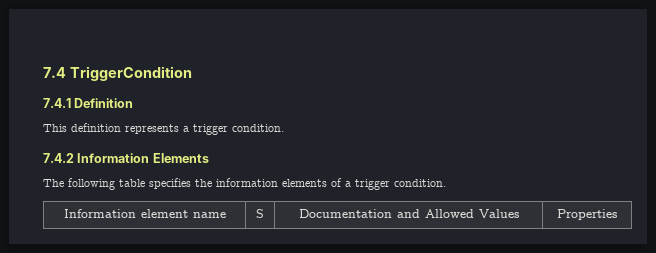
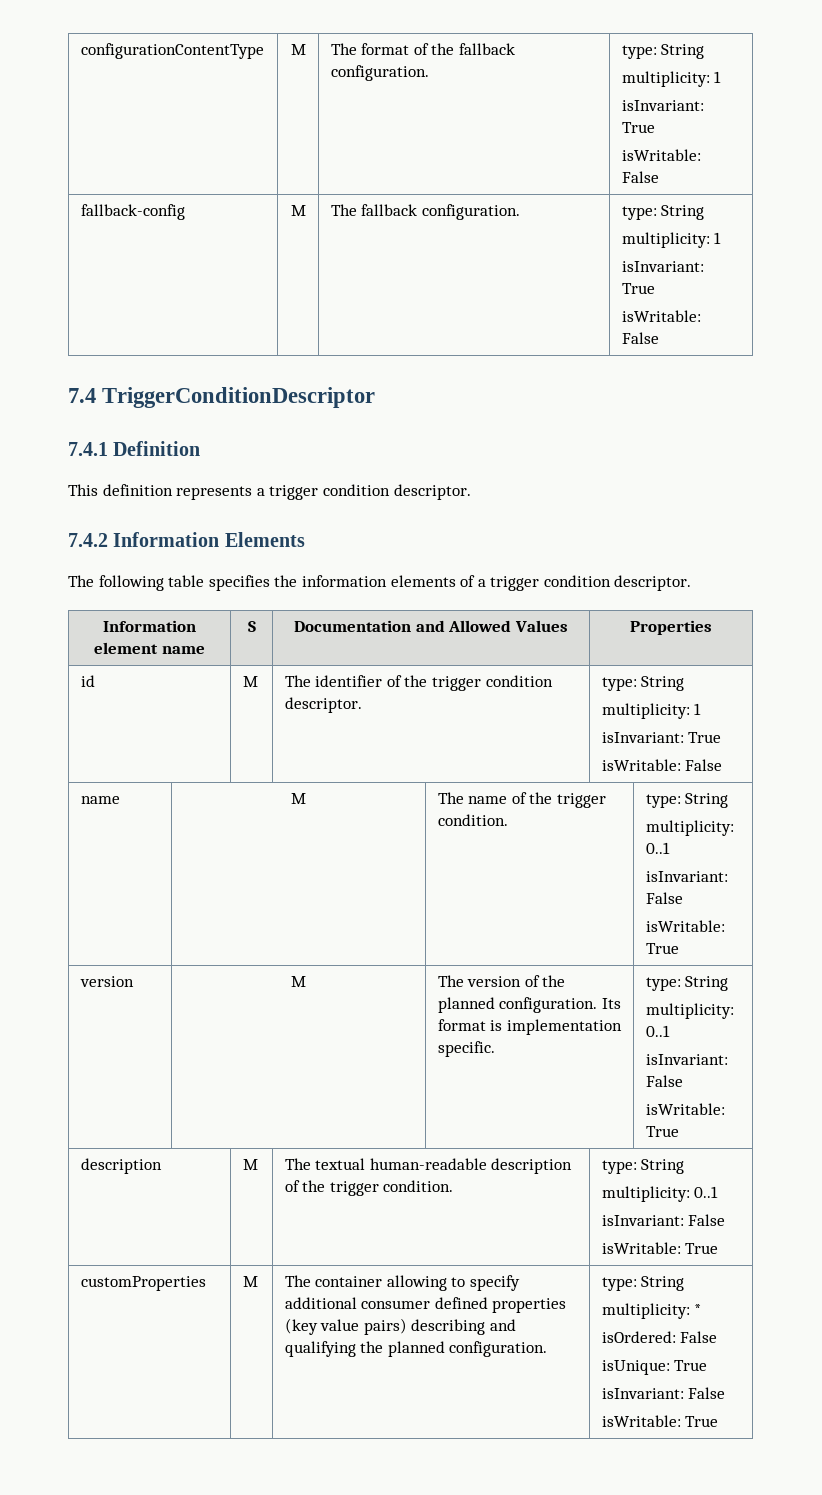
- 7.4 TriggerCondition
+ configurationContentType | M | The format of the fallback configuration. | type: String
+ multiplicity: 1
+ isInvariant: True
+ isWritable: False
+ fallback-config | M | The fallback configuration. | type: String
+ multiplicity: 1
+ isInvariant: True
+ isWritable: False
+ 7.4 TriggerConditionDescriptor
- This definition represents a trigger condition.
+ This definition represents a trigger condition descriptor.
- The following table specifies the information elements of a trigger condition.
+ The following table specifies the information elements of a trigger condition descriptor.
+ id | M | The identifier of the trigger condition descriptor. | type: String
+ multiplicity: 1
+ isInvariant: True
+ isWritable: False
+ name | M | The name of the trigger condition. | type: String
+ multiplicity: 0..1
+ isInvariant: False
+ isWritable: True
+ version | M | The version of the planned configuration. Its format is implementation specific. | type: String
+ multiplicity: 0..1
+ isInvariant: False
+ isWritable: True
+ description | M | The textual human-readable description of the trigger condition. | type: String
+ multiplicity: 0..1
+ isInvariant: False
+ isWritable: True
+ customProperties | M | The container allowing to specify additional consumer defined properties (key value pairs) describing and qualifying the planned configuration. | type: String
+ multiplicity: *
+ isOrdered: False
+ isUnique: True
+ isInvariant: False
+ isWritable: True

